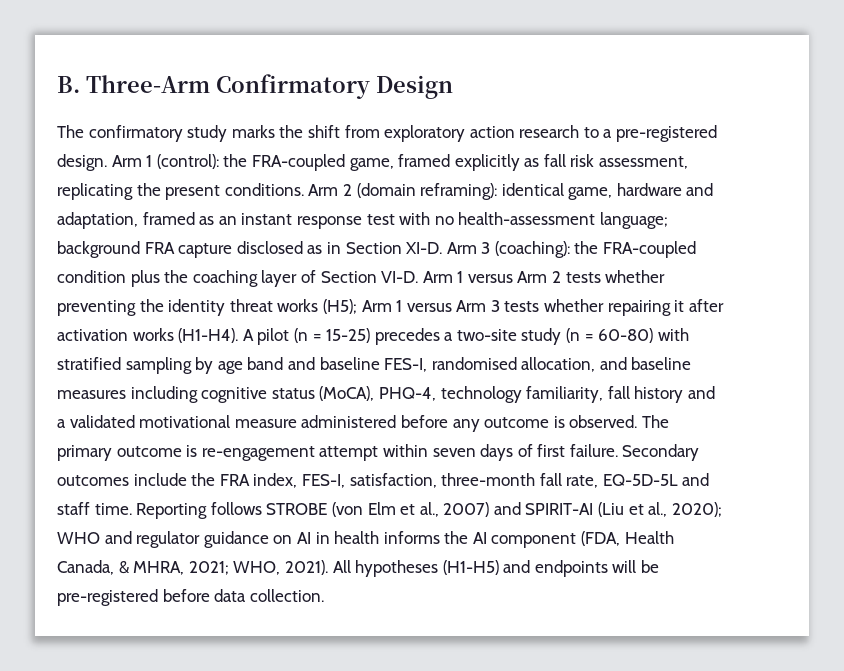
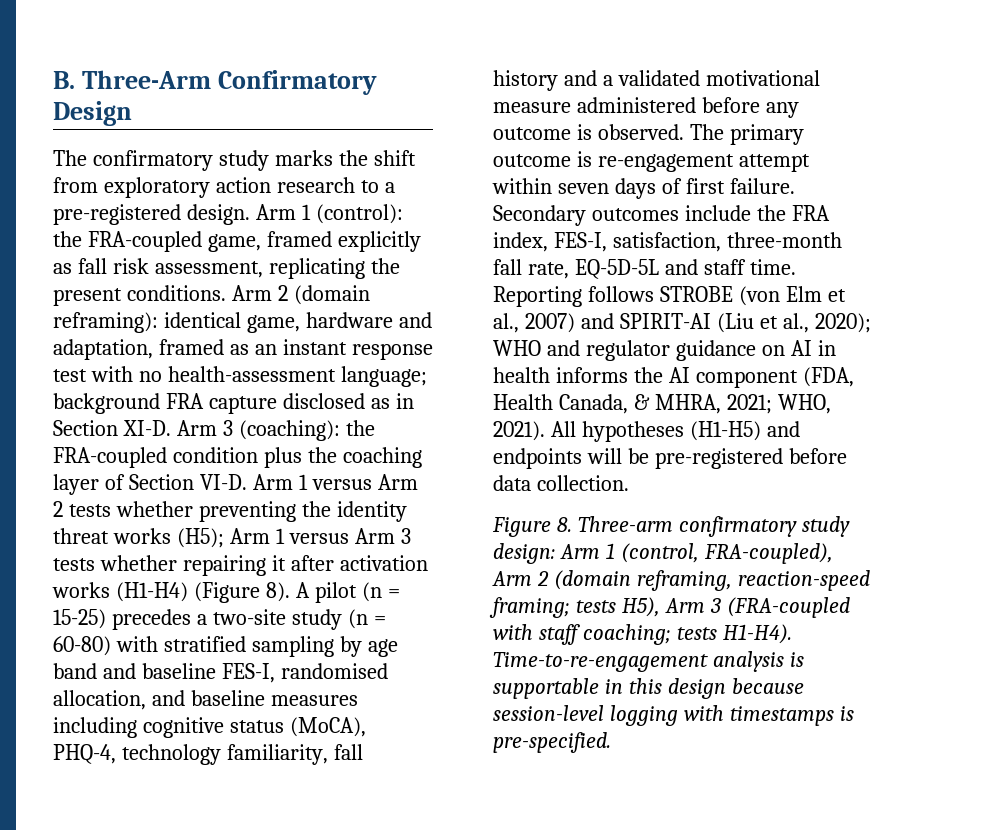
- Arm 1 versus Arm 2 tests whether preventing the identity threat works (H5); Arm 1 versus Arm 3 tests whether repairing it after activation works (H1-H4).
+ Arm 1 versus Arm 2 tests whether preventing the identity threat works (H5); Arm 1 versus Arm 3 tests whether repairing it after activation works (H1-H4) (Figure 8).
+ Figure 8. Three-arm confirmatory study design: Arm 1 (control, FRA-coupled), Arm 2 (domain reframing, reaction-speed framing; tests H5), Arm 3 (FRA-coupled with staff coaching; tests H1-H4). Time-to-re-engagement analysis is supportable in this design because session-level logging with timestamps is pre-specified.

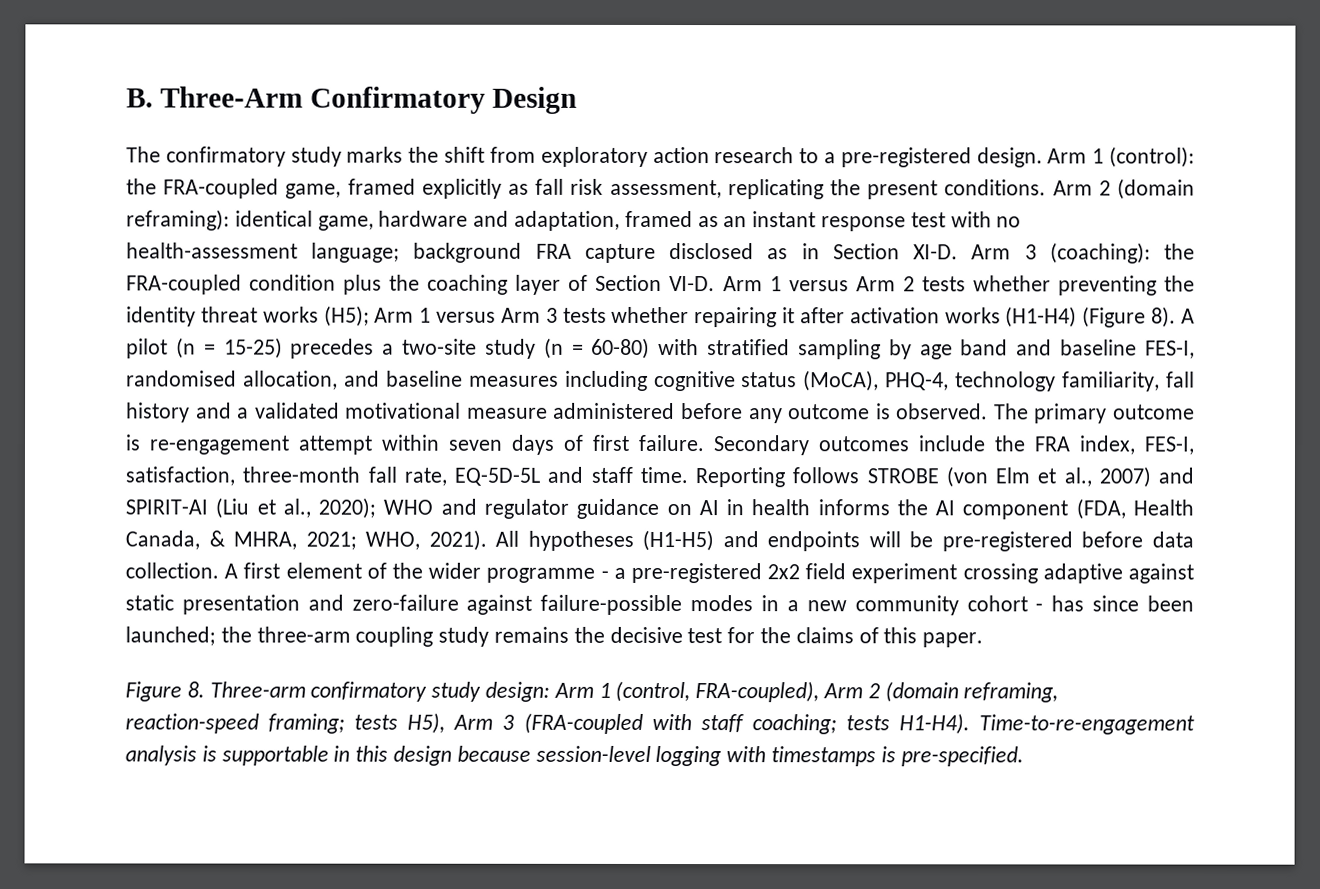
+ A first element of the wider programme - a pre-registered 2x2 field experiment crossing adaptive against static presentation and zero-failure against failure-possible modes in a new community cohort - has since been launched; the three-arm coupling study remains the decisive test for the claims of this paper.

